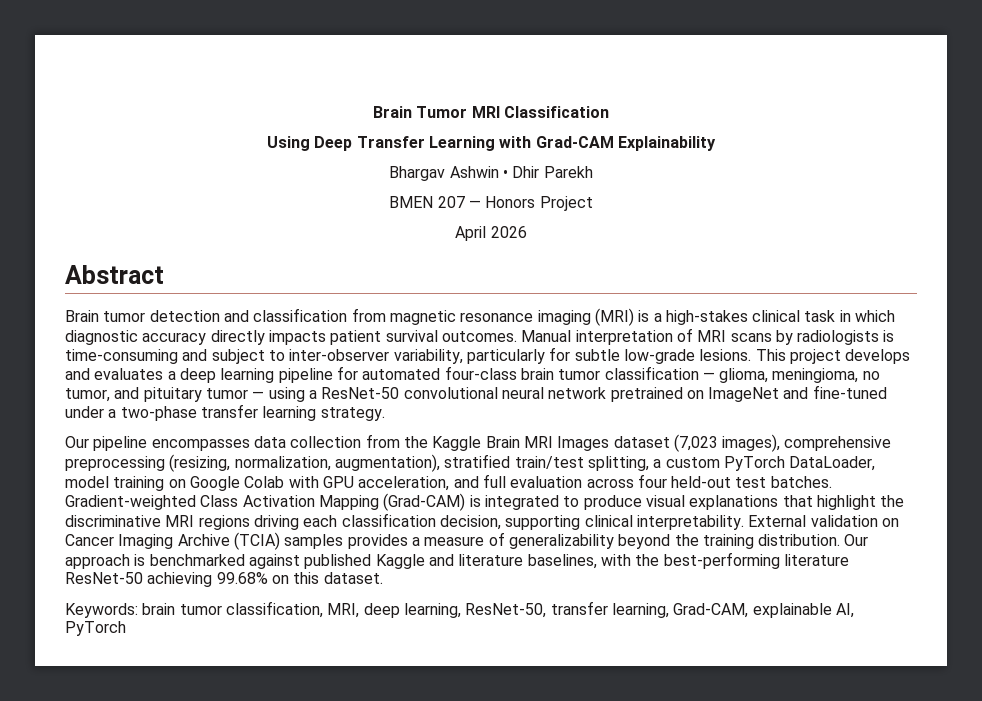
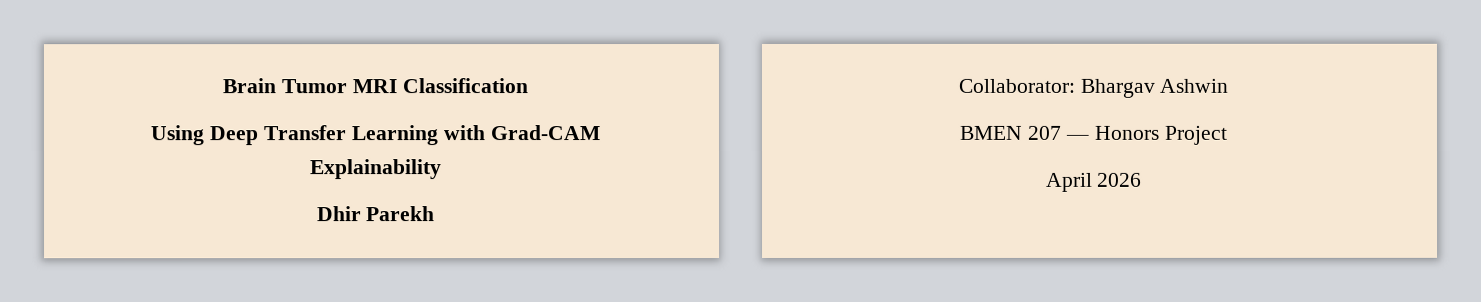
- Bhargav Ashwin • Dhir Parekh
+ Dhir Parekh
+ Collaborator: Bhargav Ashwin
- Abstract
- Brain tumor detection and classification from magnetic resonance imaging (MRI) is a high-stakes clinical task in which diagnostic accuracy directly impacts patient survival outcomes. Manual interpretation of MRI scans by radiologists is time-consuming and subject to inter-observer variability, particularly for subtle low-grade lesions. This project develops and evaluates a deep learning pipeline for automated four-class brain tumor classification — glioma, meningioma, no tumor, and pituitary tumor — using a ResNet-50 convolutional neural network pretrained on ImageNet and fine-tuned under a two-phase transfer learning strategy.
- Our pipeline encompasses data collection from the Kaggle Brain MRI Images dataset (7,023 images), comprehensive preprocessing (resizing, normalization, augmentation), stratified train/test splitting, a custom PyTorch DataLoader, model training on Google Colab with GPU acceleration, and full evaluation across four held-out test batches. Gradient-weighted Class Activation Mapping (Grad-CAM) is integrated to produce visual explanations that highlight the discriminative MRI regions driving each classification decision, supporting clinical interpretability. External validation on Cancer Imaging Archive (TCIA) samples provides a measure of generalizability beyond the training distribution. Our approach is benchmarked against published Kaggle and literature baselines, with the best-performing literature ResNet-50 achieving 99.68% on this dataset.
- Keywords: brain tumor classification, MRI, deep learning, ResNet-50, transfer learning, Grad-CAM, explainable AI, PyTorch

